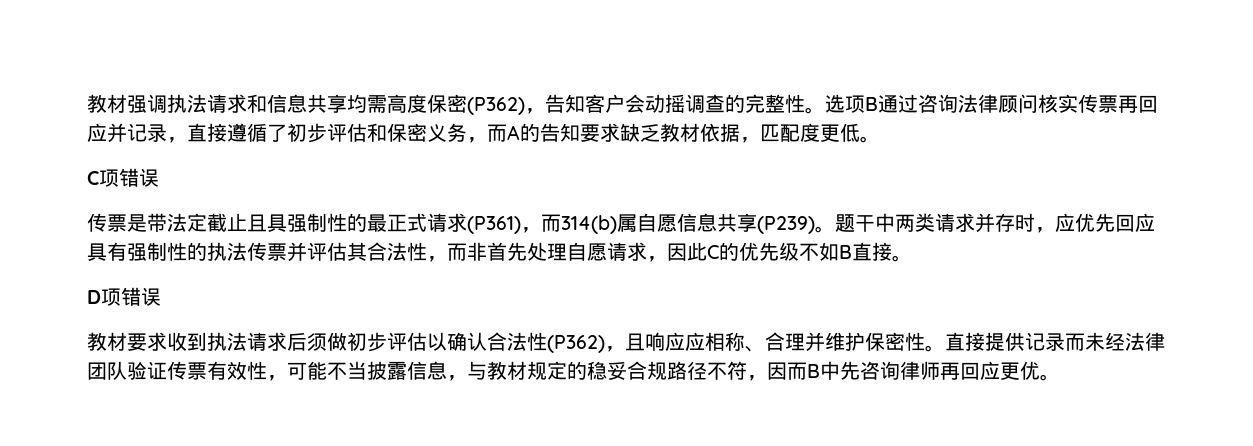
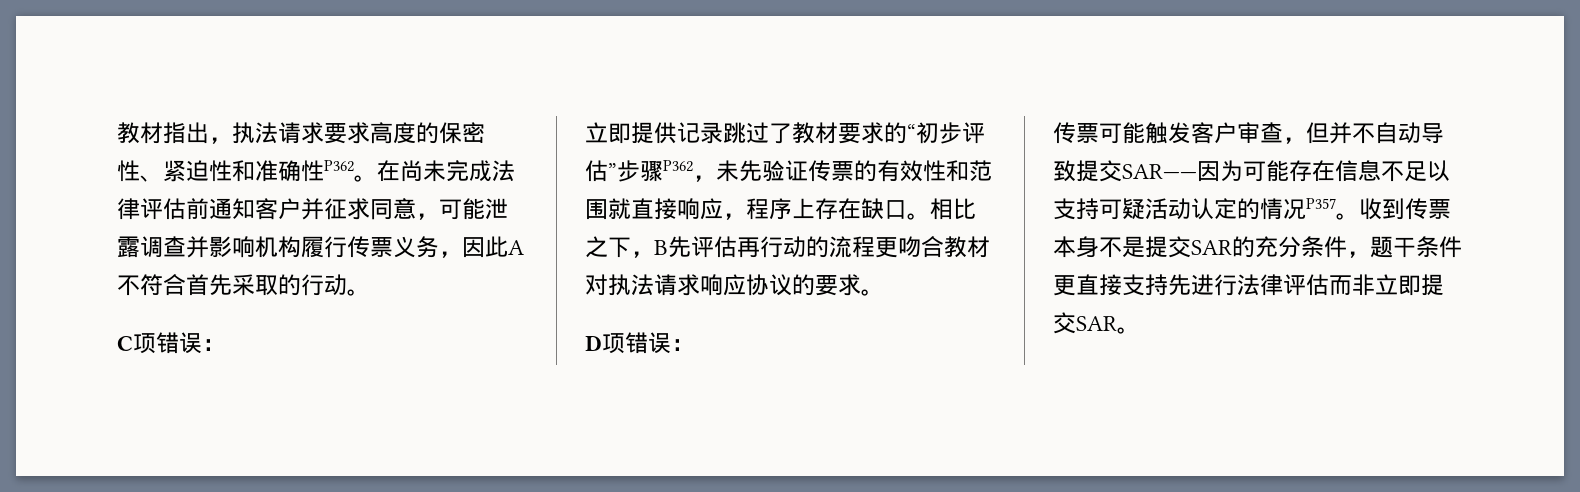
- 教材强调执法请求和信息共享均需高度保密(P362)，告知客户会动摇调查的完整性。选项B通过咨询法律顾问核实传票再回应并记录，直接遵循了初步评估和保密义务，而A的告知要求缺乏教材依据，匹配度更低。
- C项错误
- 传票是带法定截止且具强制性的最正式请求(P361)，而314(b)属自愿信息共享(P239)。题干中两类请求并存时，应优先回应具有强制性的执法传票并评估其合法性，而非首先处理自愿请求，因此C的优先级不如B直接。
- D项错误
- 教材要求收到执法请求后须做初步评估以确认合法性(P362)，且响应应相称、合理并维护保密性。直接提供记录而未经法律团队验证传票有效性，可能不当披露信息，与教材规定的稳妥合规路径不符，因而B中先咨询律师再回应更优。
+ 教材指出，执法请求要求高度的保密性、紧迫性和准确性P362。在尚未完成法律评估前通知客户并征求同意，可能泄露调查并影响机构履行传票义务，因此A不符合首先采取的行动。
+ C项错误：
+ 立即提供记录跳过了教材要求的“初步评估”步骤P362，未先验证传票的有效性和范围就直接响应，程序上存在缺口。相比之下，B先评估再行动的流程更吻合教材对执法请求响应协议的要求。
+ D项错误：
+ 传票可能触发客户审查，但并不自动导致提交SAR——因为可能存在信息不足以支持可疑活动认定的情况P357。收到传票本身不是提交SAR的充分条件，题干条件更直接支持先进行法律评估而非立即提交SAR。

